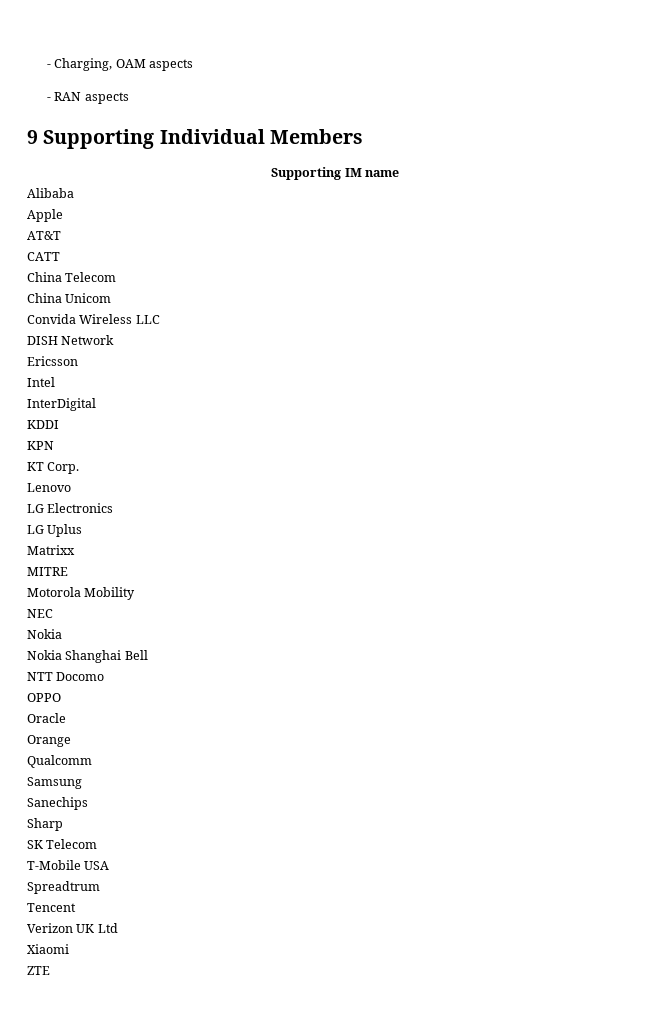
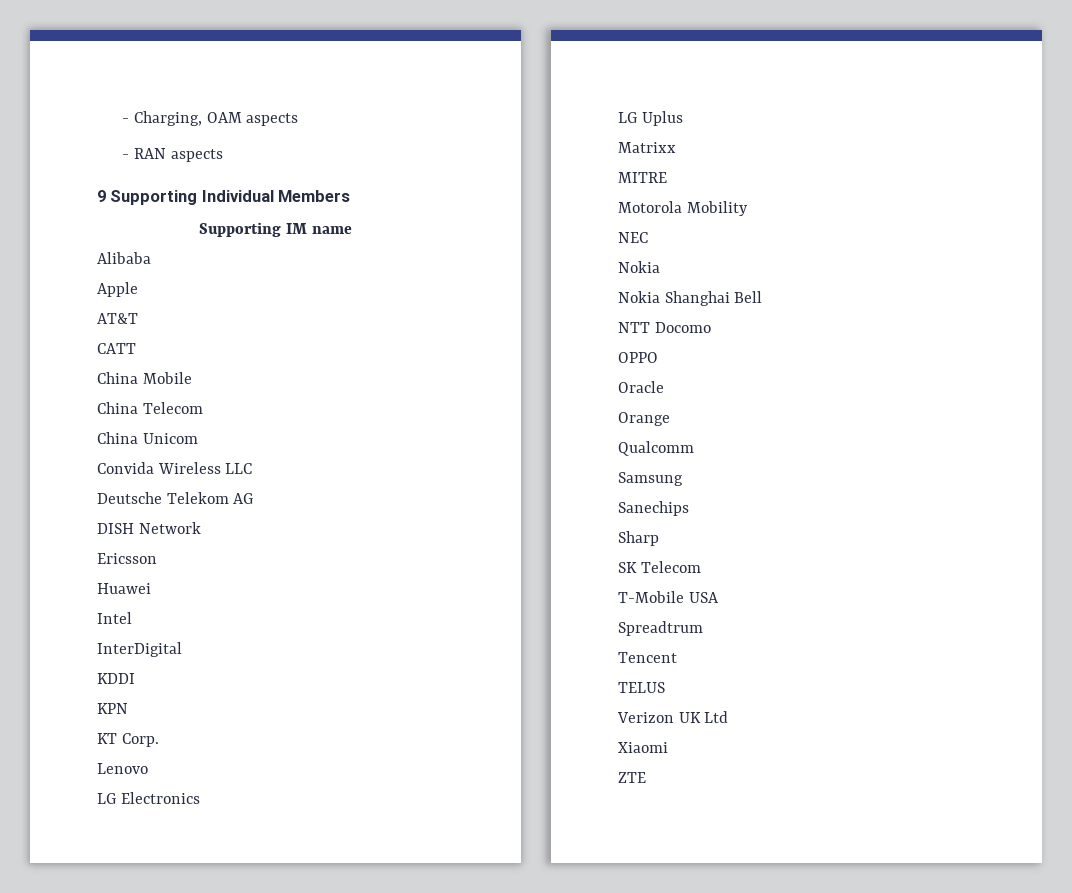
+ China Mobile
+ Deutsche Telekom AG
+ Huawei
+ TELUS

